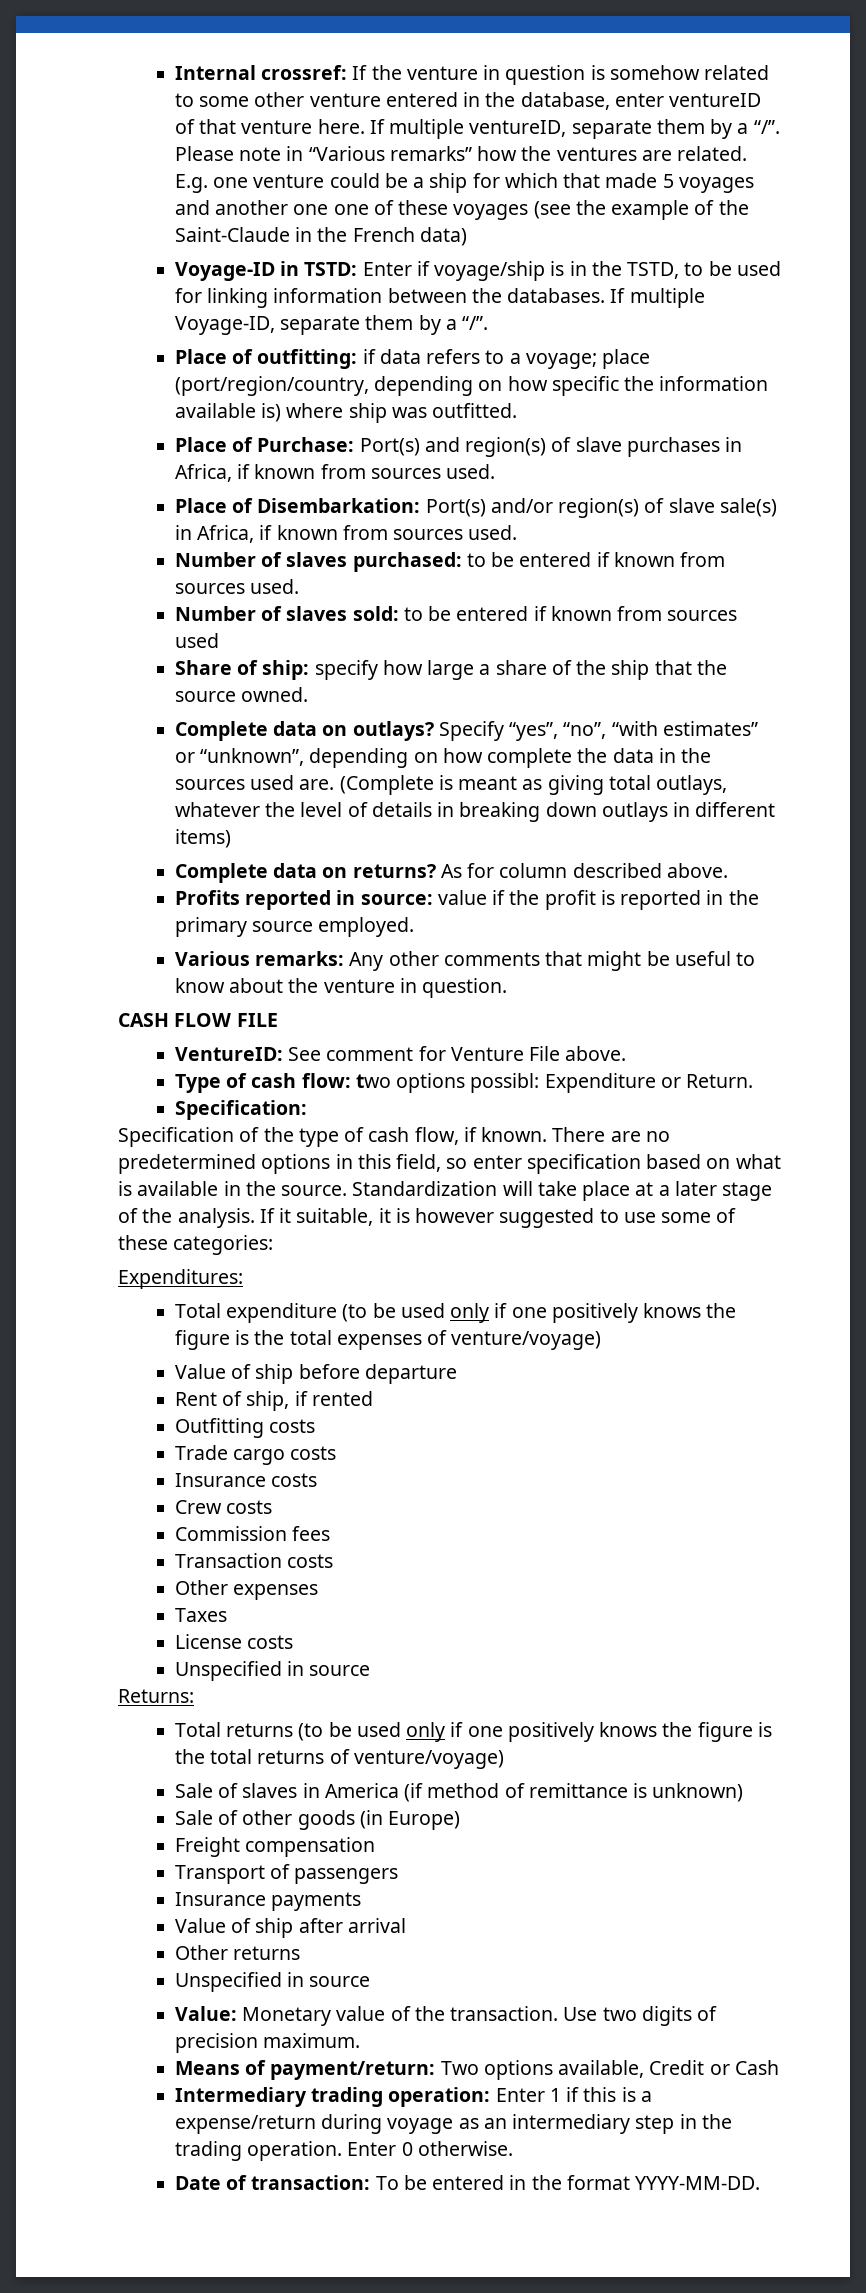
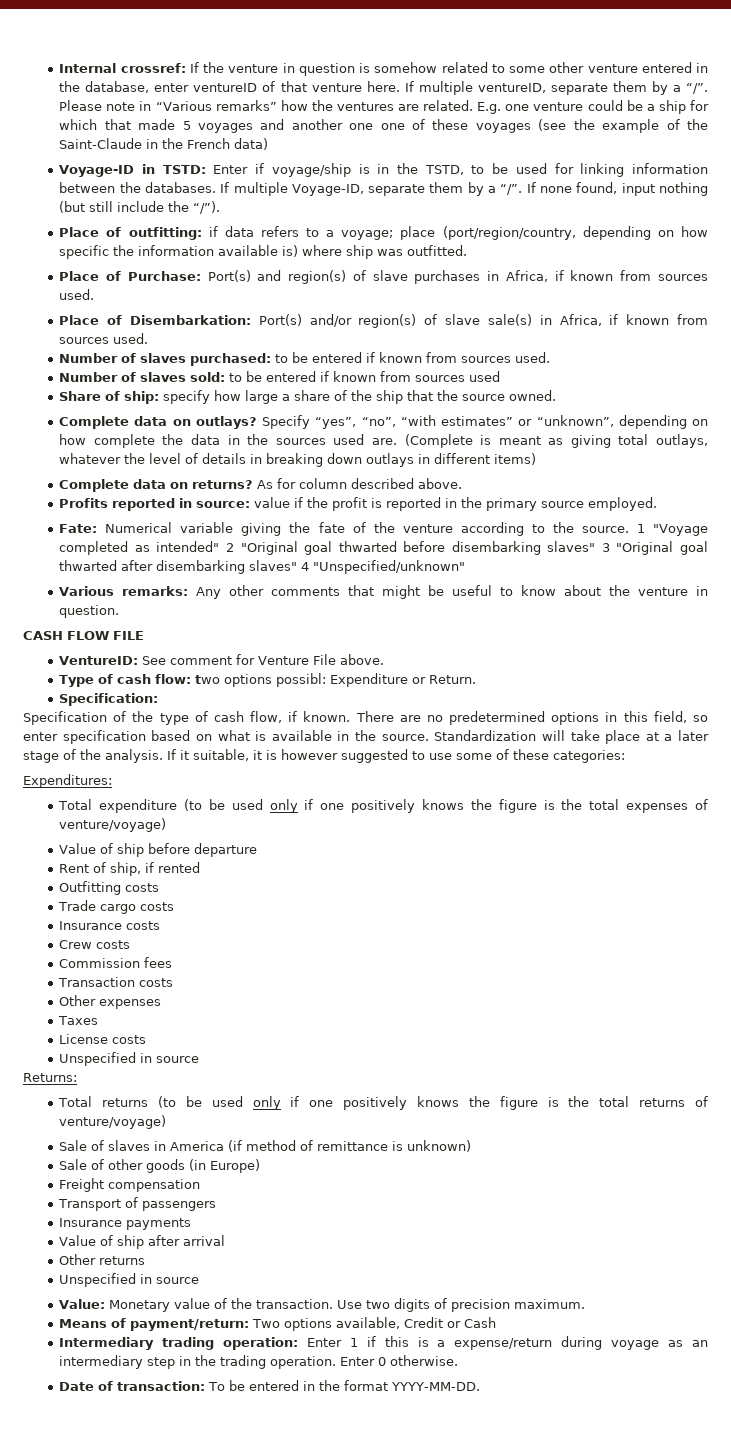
+ If none found, input nothing (but still include the “/”).
+ Fate: Numerical variable giving the fate of the venture according to the source. 1 "Voyage completed as intended" 2 "Original goal thwarted before disembarking slaves" 3 "Original goal thwarted after disembarking slaves" 4 "Unspecified/unknown"

